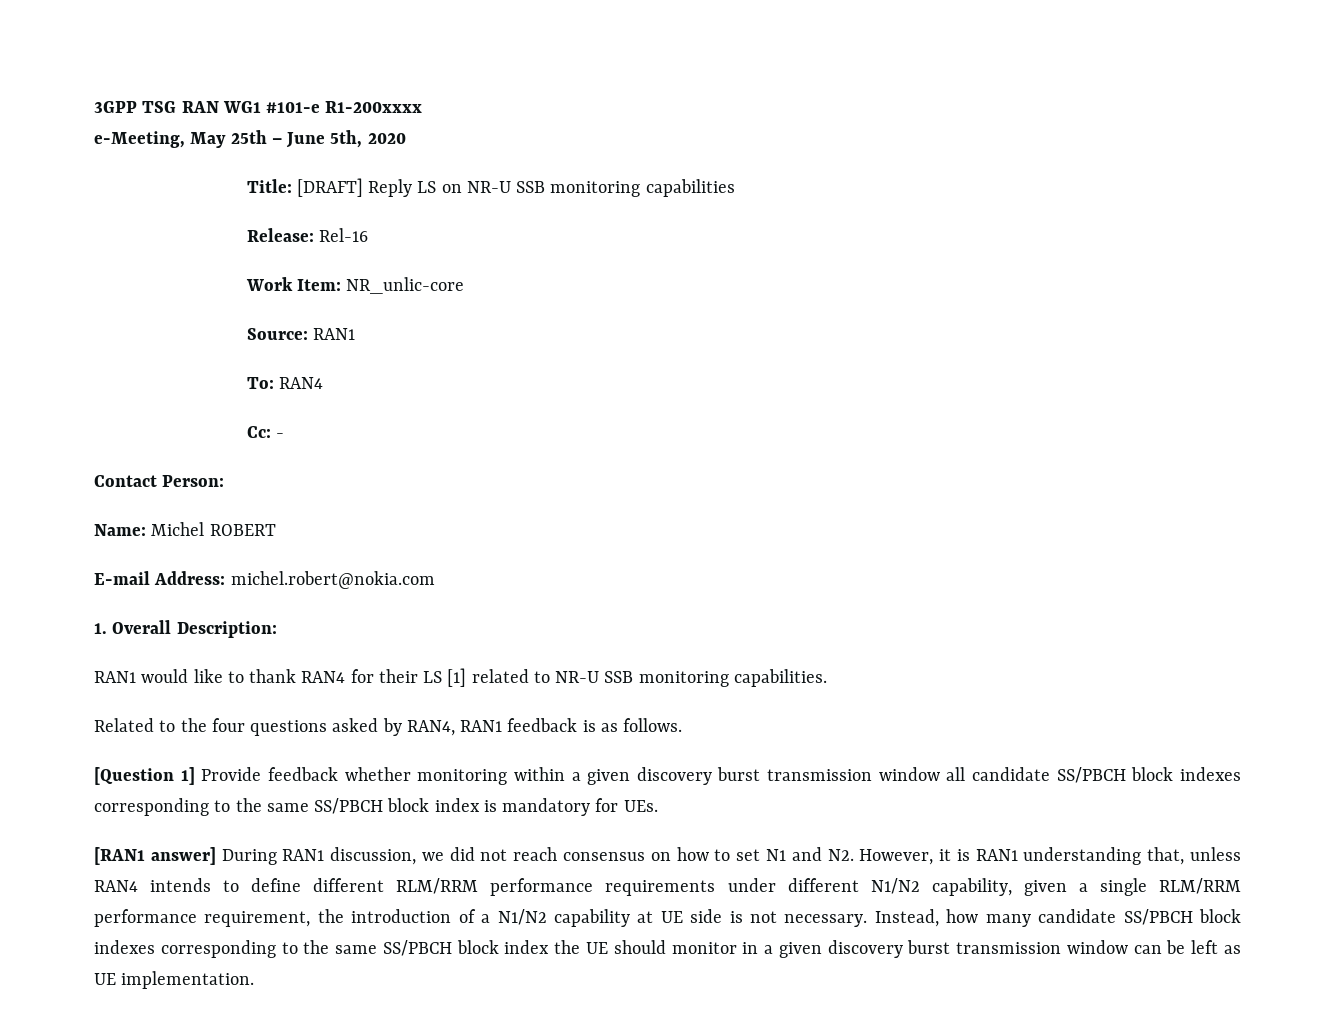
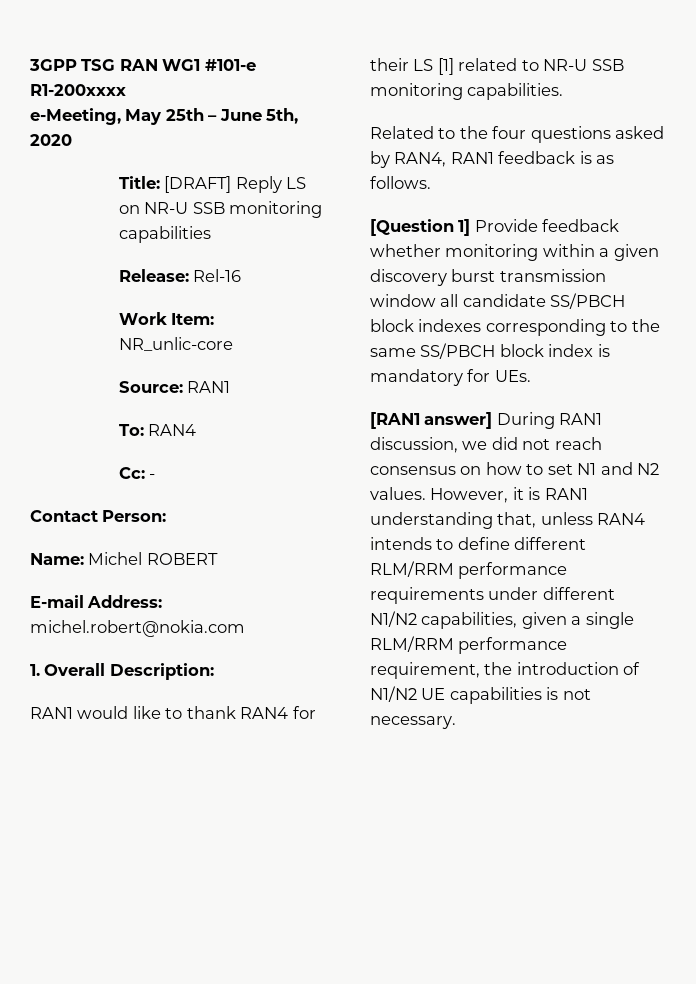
- [RAN1 answer] During RAN1 discussion, we did not reach consensus on how to set N1 and N2. However, it is RAN1 understanding that, unless RAN4 intends to define different RLM/RRM performance requirements under different N1/N2 capability, given a single RLM/RRM performance requirement, the introduction of a N1/N2 capability at UE side is not necessary. Instead, how many candidate SS/PBCH block indexes corresponding to the same SS/PBCH block index the UE should monitor in a given discovery burst transmission window can be left as UE implementation.
+ [RAN1 answer] During RAN1 discussion, we did not reach consensus on how to set N1 and N2 values. However, it is RAN1 understanding that, unless RAN4 intends to define different RLM/RRM performance requirements under different N1/N2 capabilities, given a single RLM/RRM performance requirement, the introduction of N1/N2 UE capabilities is not necessary.

